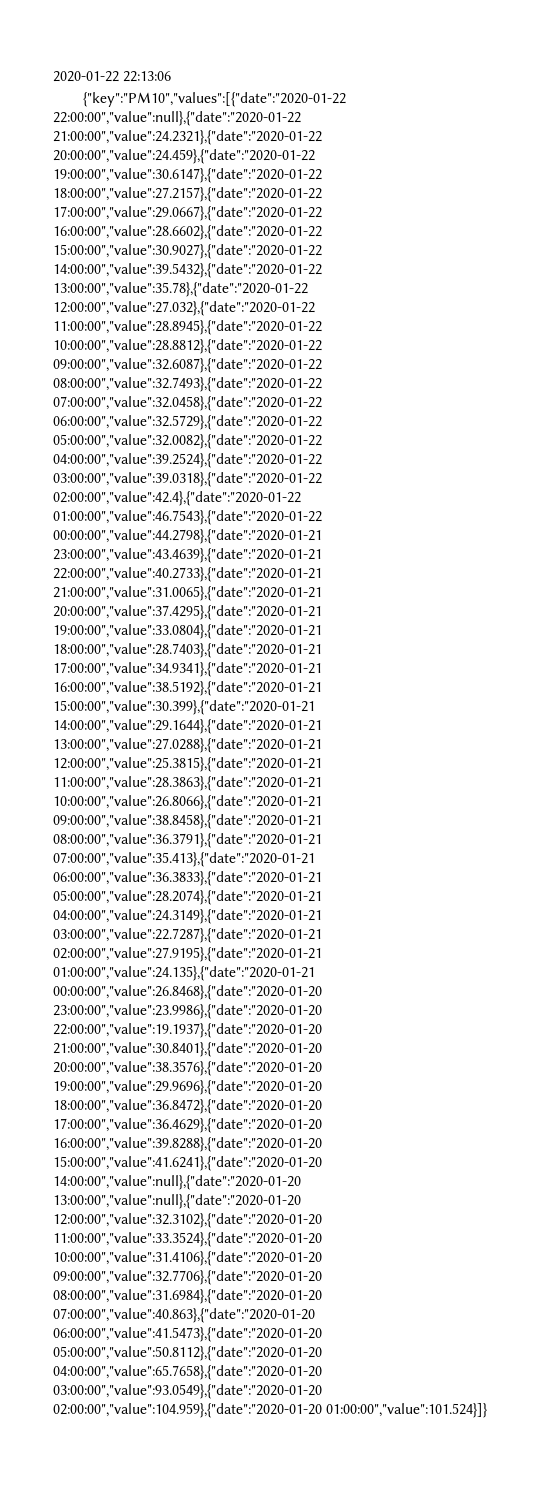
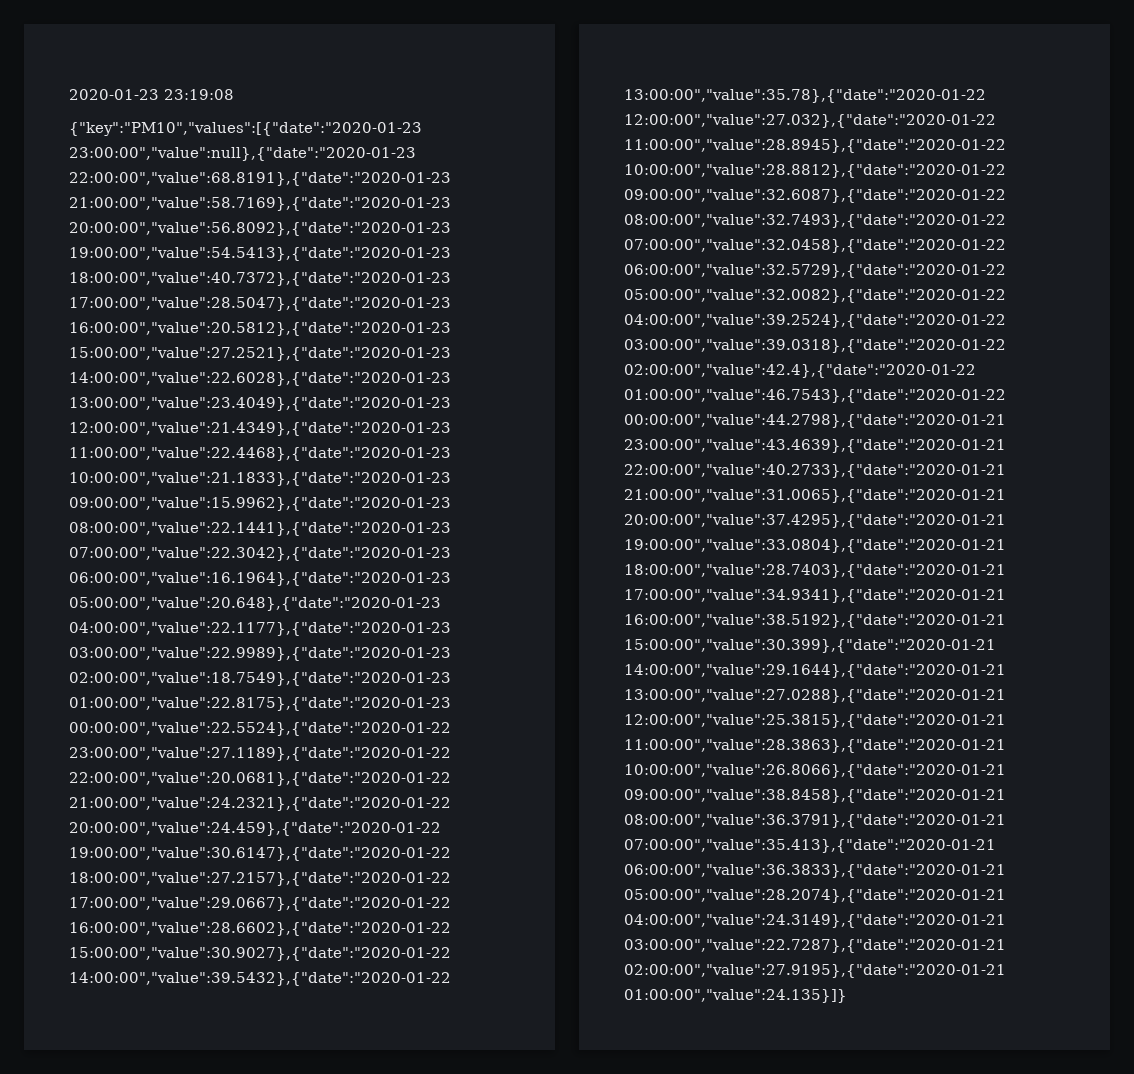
- 2020-01-22 22:13:06
- {"key":"PM10","values":[{"date":"2020-01-22 22:00:00","value":null},{"date":"2020-01-22 21:00:00","value":24.2321},{"date":"2020-01-22 20:00:00","value":24.459},{"date":"2020-01-22 19:00:00","value":30.6147},{"date":"2020-01-22 18:00:00","value":27.2157},{"date":"2020-01-22 17:00:00","value":29.0667},{"date":"2020-01-22 16:00:00","value":28.6602},{"date":"2020-01-22 15:00:00","value":30.9027},{"date":"2020-01-22 14:00:00","value":39.5432},{"date":"2020-01-22 13:00:00","value":35.78},{"date":"2020-01-22 12:00:00","value":27.032},{"date":"2020-01-22 11:00:00","value":28.8945},{"date":"2020-01-22 10:00:00","value":28.8812},{"date":"2020-01-22 09:00:00","value":32.6087},{"date":"2020-01-22 08:00:00","value":32.7493},{"date":"2020-01-22 07:00:00","value":32.0458},{"date":"2020-01-22 06:00:00","value":32.5729},{"date":"2020-01-22 05:00:00","value":32.0082},{"date":"2020-01-22 04:00:00","value":39.2524},{"date":"2020-01-22 03:00:00","value":39.0318},{"date":"2020-01-22 02:00:00","value":42.4},{"date":"2020-01-22 01:00:00","value":46.7543},{"date":"2020-01-22 00:00:00","value":44.2798},{"date":"2020-01-21 23:00:00","value":43.4639},{"date":"2020-01-21 22:00:00","value":40.2733},{"date":"2020-01-21 21:00:00","value":31.0065},{"date":"2020-01-21 20:00:00","value":37.4295},{"date":"2020-01-21 19:00:00","value":33.0804},{"date":"2020-01-21 18:00:00","value":28.7403},{"date":"2020-01-21 17:00:00","value":34.9341},{"date":"2020-01-21 16:00:00","value":38.5192},{"date":"2020-01-21 15:00:00","value":30.399},{"date":"2020-01-21 14:00:00","value":29.1644},{"date":"2020-01-21 13:00:00","value":27.0288},{"date":"2020-01-21 12:00:00","value":25.3815},{"date":"2020-01-21 11:00:00","value":28.3863},{"date":"2020-01-21 10:00:00","value":26.8066},{"date":"2020-01-21 09:00:00","value":38.8458},{"date":"2020-01-21 08:00:00","value":36.3791},{"date":"2020-01-21 07:00:00","value":35.413},{"date":"2020-01-21 06:00:00","value":36.3833},{"date":"2020-01-21 05:00:00","value":28.2074},{"date":"2020-01-21 04:00:00","value":24.3149},{"date":"2020-01-21 03:00:00","value":22.7287},{"date":"2020-01-21 02:00:00","value":27.9195},{"date":"2020-01-21 01:00:00","value":24.135},{"date":"2020-01-21 00:00:00","value":26.8468},{"date":"2020-01-20 23:00:00","value":23.9986},{"date":"2020-01-20 22:00:00","value":19.1937},{"date":"2020-01-20 21:00:00","value":30.8401},{"date":"2020-01-20 20:00:00","value":38.3576},{"date":"2020-01-20 19:00:00","value":29.9696},{"date":"2020-01-20 18:00:00","value":36.8472},{"date":"2020-01-20 17:00:00","value":36.4629},{"date":"2020-01-20 16:00:00","value":39.8288},{"date":"2020-01-20 15:00:00","value":41.6241},{"date":"2020-01-20 14:00:00","value":null},{"date":"2020-01-20 13:00:00","value":null},{"date":"2020-01-20 12:00:00","value":32.3102},{"date":"2020-01-20 11:00:00","value":33.3524},{"date":"2020-01-20 10:00:00","value":31.4106},{"date":"2020-01-20 09:00:00","value":32.7706},{"date":"2020-01-20 08:00:00","value":31.6984},{"date":"2020-01-20 07:00:00","value":40.863},{"date":"2020-01-20 06:00:00","value":41.5473},{"date":"2020-01-20 05:00:00","value":50.8112},{"date":"2020-01-20 04:00:00","value":65.7658},{"date":"2020-01-20 03:00:00","value":93.0549},{"date":"2020-01-20 02:00:00","value":104.959},{"date":"2020-01-20 01:00:00","value":101.524}]}
+ 2020-01-23 23:19:08
+ {"key":"PM10","values":[{"date":"2020-01-23 23:00:00","value":null},{"date":"2020-01-23 22:00:00","value":68.8191},{"date":"2020-01-23 21:00:00","value":58.7169},{"date":"2020-01-23 20:00:00","value":56.8092},{"date":"2020-01-23 19:00:00","value":54.5413},{"date":"2020-01-23 18:00:00","value":40.7372},{"date":"2020-01-23 17:00:00","value":28.5047},{"date":"2020-01-23 16:00:00","value":20.5812},{"date":"2020-01-23 15:00:00","value":27.2521},{"date":"2020-01-23 14:00:00","value":22.6028},{"date":"2020-01-23 13:00:00","value":23.4049},{"date":"2020-01-23 12:00:00","value":21.4349},{"date":"2020-01-23 11:00:00","value":22.4468},{"date":"2020-01-23 10:00:00","value":21.1833},{"date":"2020-01-23 09:00:00","value":15.9962},{"date":"2020-01-23 08:00:00","value":22.1441},{"date":"2020-01-23 07:00:00","value":22.3042},{"date":"2020-01-23 06:00:00","value":16.1964},{"date":"2020-01-23 05:00:00","value":20.648},{"date":"2020-01-23 04:00:00","value":22.1177},{"date":"2020-01-23 03:00:00","value":22.9989},{"date":"2020-01-23 02:00:00","value":18.7549},{"date":"2020-01-23 01:00:00","value":22.8175},{"date":"2020-01-23 00:00:00","value":22.5524},{"date":"2020-01-22 23:00:00","value":27.1189},{"date":"2020-01-22 22:00:00","value":20.0681},{"date":"2020-01-22 21:00:00","value":24.2321},{"date":"2020-01-22 20:00:00","value":24.459},{"date":"2020-01-22 19:00:00","value":30.6147},{"date":"2020-01-22 18:00:00","value":27.2157},{"date":"2020-01-22 17:00:00","value":29.0667},{"date":"2020-01-22 16:00:00","value":28.6602},{"date":"2020-01-22 15:00:00","value":30.9027},{"date":"2020-01-22 14:00:00","value":39.5432},{"date":"2020-01-22 13:00:00","value":35.78},{"date":"2020-01-22 12:00:00","value":27.032},{"date":"2020-01-22 11:00:00","value":28.8945},{"date":"2020-01-22 10:00:00","value":28.8812},{"date":"2020-01-22 09:00:00","value":32.6087},{"date":"2020-01-22 08:00:00","value":32.7493},{"date":"2020-01-22 07:00:00","value":32.0458},{"date":"2020-01-22 06:00:00","value":32.5729},{"date":"2020-01-22 05:00:00","value":32.0082},{"date":"2020-01-22 04:00:00","value":39.2524},{"date":"2020-01-22 03:00:00","value":39.0318},{"date":"2020-01-22 02:00:00","value":42.4},{"date":"2020-01-22 01:00:00","value":46.7543},{"date":"2020-01-22 00:00:00","value":44.2798},{"date":"2020-01-21 23:00:00","value":43.4639},{"date":"2020-01-21 22:00:00","value":40.2733},{"date":"2020-01-21 21:00:00","value":31.0065},{"date":"2020-01-21 20:00:00","value":37.4295},{"date":"2020-01-21 19:00:00","value":33.0804},{"date":"2020-01-21 18:00:00","value":28.7403},{"date":"2020-01-21 17:00:00","value":34.9341},{"date":"2020-01-21 16:00:00","value":38.5192},{"date":"2020-01-21 15:00:00","value":30.399},{"date":"2020-01-21 14:00:00","value":29.1644},{"date":"2020-01-21 13:00:00","value":27.0288},{"date":"2020-01-21 12:00:00","value":25.3815},{"date":"2020-01-21 11:00:00","value":28.3863},{"date":"2020-01-21 10:00:00","value":26.8066},{"date":"2020-01-21 09:00:00","value":38.8458},{"date":"2020-01-21 08:00:00","value":36.3791},{"date":"2020-01-21 07:00:00","value":35.413},{"date":"2020-01-21 06:00:00","value":36.3833},{"date":"2020-01-21 05:00:00","value":28.2074},{"date":"2020-01-21 04:00:00","value":24.3149},{"date":"2020-01-21 03:00:00","value":22.7287},{"date":"2020-01-21 02:00:00","value":27.9195},{"date":"2020-01-21 01:00:00","value":24.135}]}

